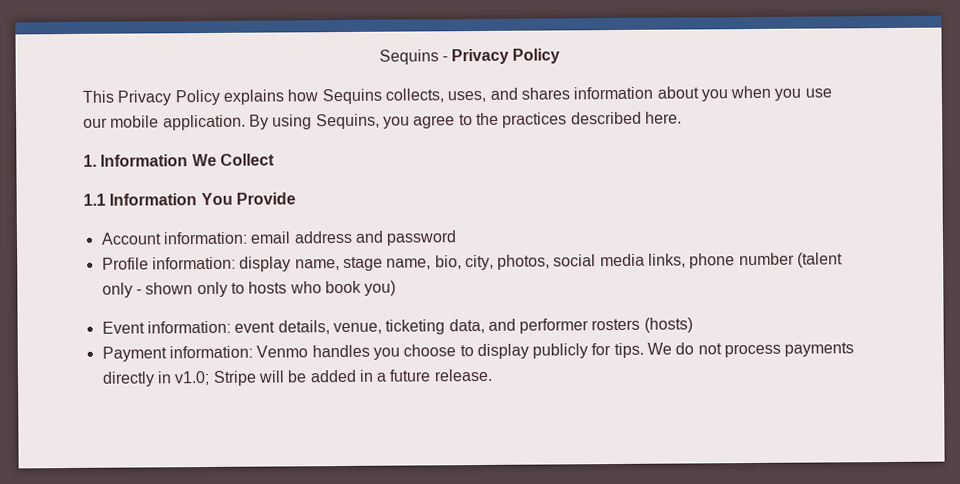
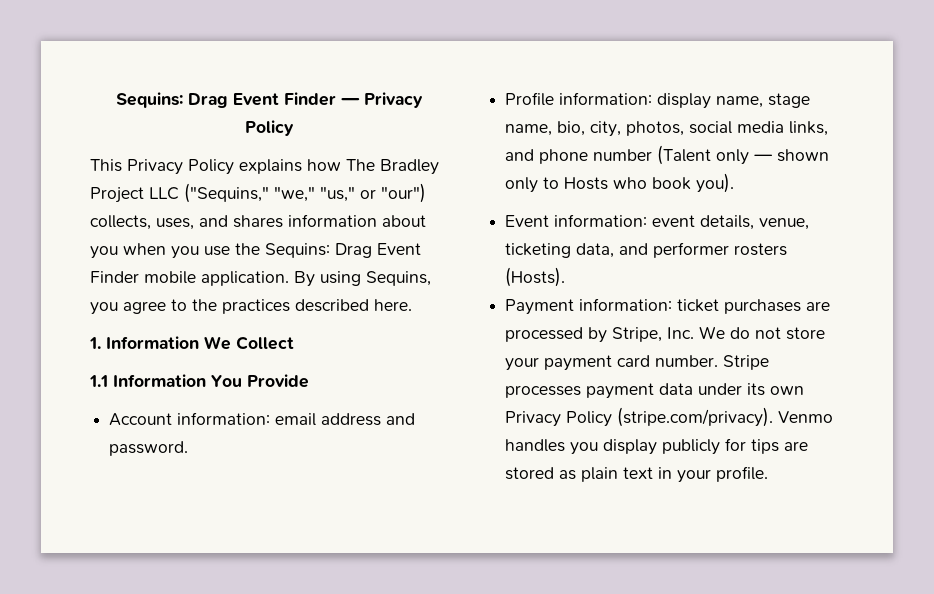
- Sequins - Privacy Policy
+ Sequins: Drag Event Finder — Privacy Policy
- This Privacy Policy explains how Sequins collects, uses, and shares information about you when you use our mobile application.
+ This Privacy Policy explains how The Bradley Project LLC ("Sequins," "we," "us," or "our") collects, uses, and shares information about you when you use the Sequins: Drag Event Finder mobile application.
- Account information: email address and password
+ Account information: email address and password.
- Profile information: display name, stage name, bio, city, photos, social media links, phone number (talent only - shown only to hosts who book you)
+ Profile information: display name, stage name, bio, city, photos, social media links, and phone number (Talent only — shown only to Hosts who book you).
- Event information: event details, venue, ticketing data, and performer rosters (hosts)
+ Event information: event details, venue, ticketing data, and performer rosters (Hosts).
- Payment information: Venmo handles you choose to display publicly for tips. We do not process payments directly in v1.0; Stripe will be added in a future release.
+ Payment information: ticket purchases are processed by Stripe, Inc. We do not store your payment card number. Stripe processes payment data under its own Privacy Policy (stripe.com/privacy). Venmo handles you display publicly for tips are stored as plain text in your profile.

